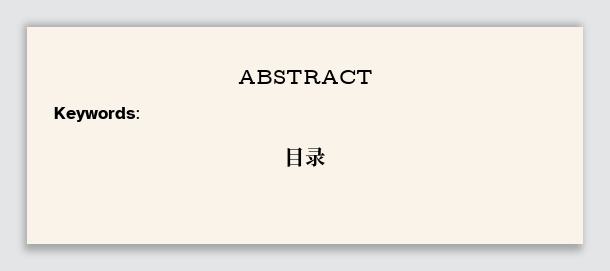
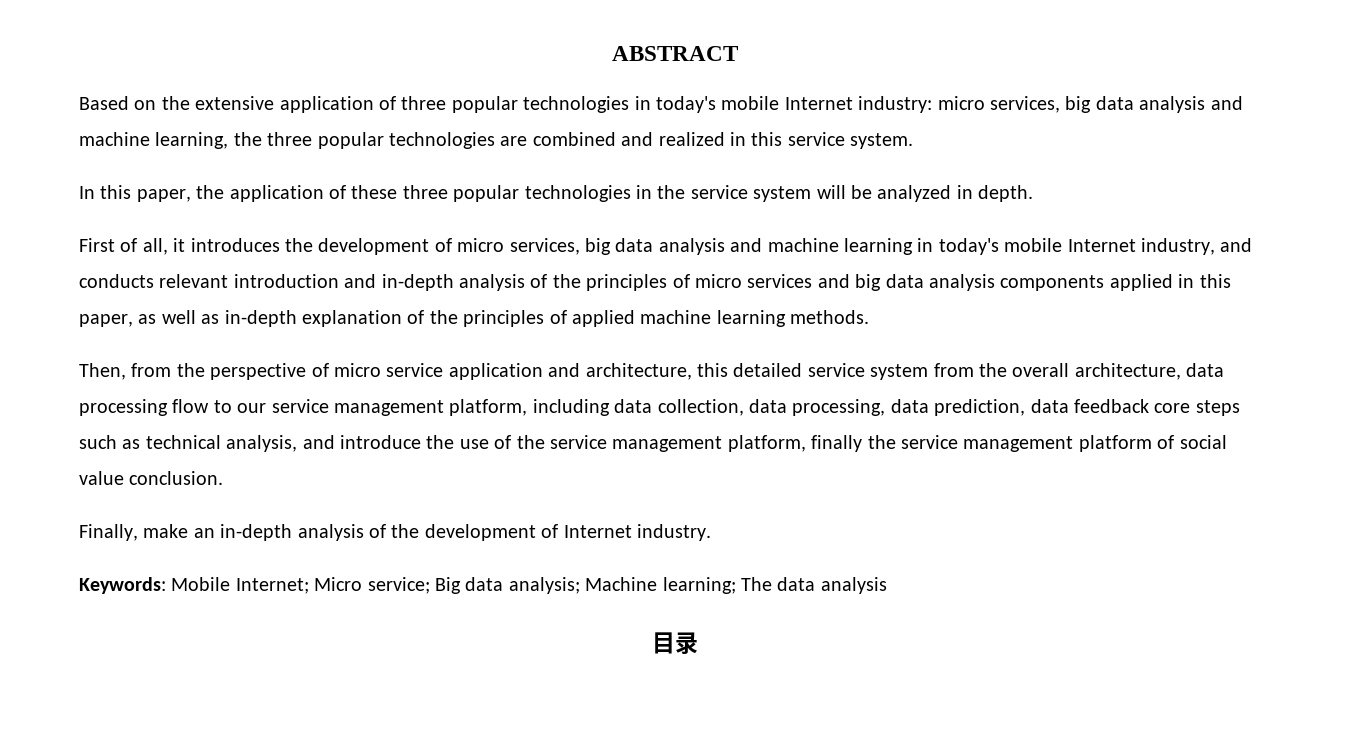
- Keywords:
+ Based on the extensive application of three popular technologies in today's mobile Internet industry: micro services, big data analysis and machine learning, the three popular technologies are combined and realized in this service system.
+ In this paper, the application of these three popular technologies in the service system will be analyzed in depth.
+ First of all, it introduces the development of micro services, big data analysis and machine learning in today's mobile Internet industry, and conducts relevant introduction and in-depth analysis of the principles of micro services and big data analysis components applied in this paper, as well as in-depth explanation of the principles of applied machine learning methods.
+ Then, from the perspective of micro service application and architecture, this detailed service system from the overall architecture, data processing flow to our service management platform, including data collection, data processing, data prediction, data feedback core steps such as technical analysis, and introduce the use of the service management platform, finally the service management platform of social value conclusion.
+ Finally, make an in-depth analysis of the development of Internet industry.
+ Keywords: Mobile Internet; Micro service; Big data analysis; Machine learning; The data analysis

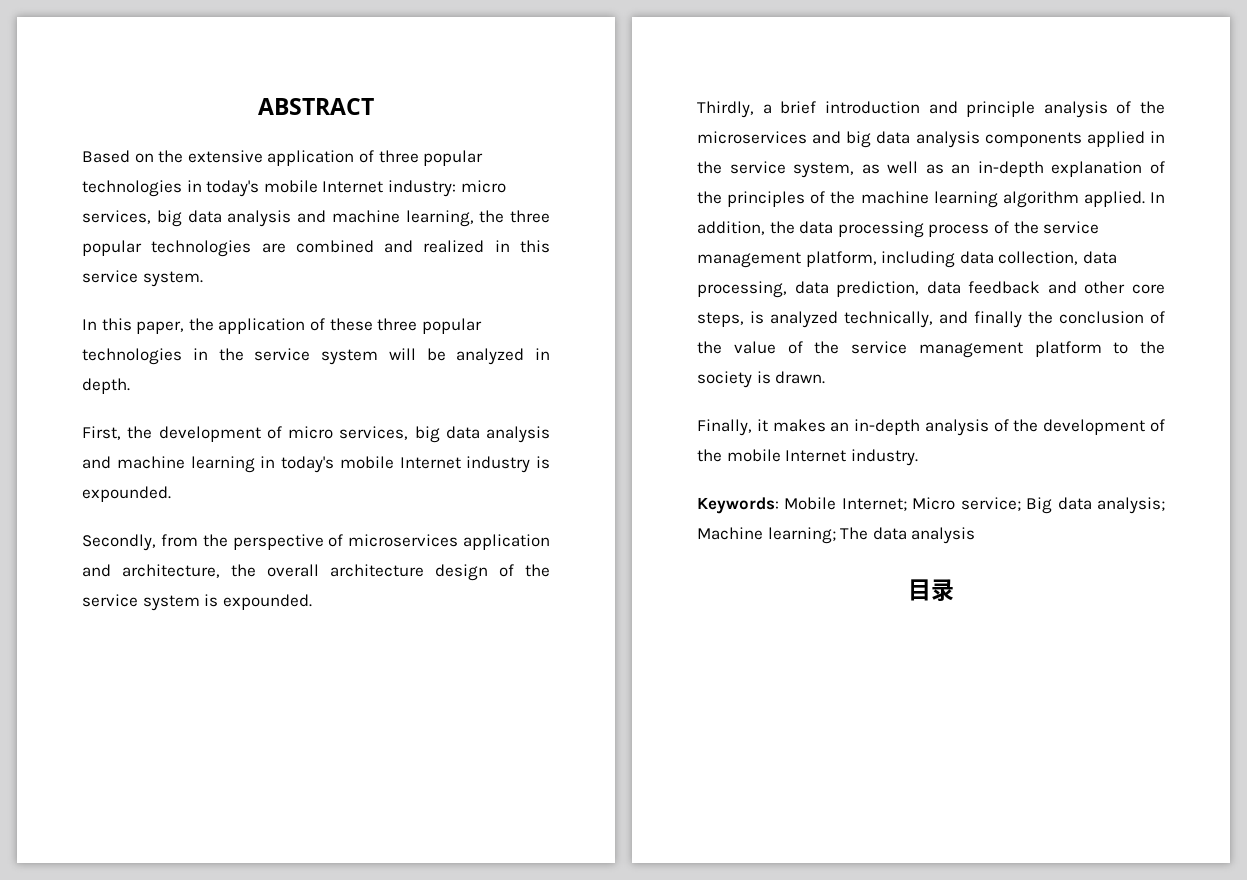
- First of all, it introduces the development of micro services, big data analysis and machine learning in today's mobile Internet industry, and conducts relevant introduction and in-depth analysis of the principles of micro services and big data analysis components applied in this paper, as well as in-depth explanation of the principles of applied machine learning methods.
- Then, from the perspective of micro service application and architecture, this detailed service system from the overall architecture, data processing flow to our service management platform, including data collection, data processing, data prediction, data feedback core steps such as technical analysis, and introduce the use of the service management platform, finally the service management platform of social value conclusion.
+ First, the development of micro services, big data analysis and machine learning in today's mobile Internet industry is expounded.
+ Secondly, from the perspective of microservices application and architecture, the overall architecture design of the service system is expounded.
+ Thirdly, a brief introduction and principle analysis of the microservices and big data analysis components applied in the service system, as well as an in-depth explanation of the principles of the machine learning algorithm applied. In addition, the data processing process of the service management platform, including data collection, data processing, data prediction, data feedback and other core steps, is analyzed technically, and finally the conclusion of the value of the service management platform to the society is drawn.
- Finally, make an in-depth analysis of the development of Internet industry.
+ Finally, it makes an in-depth analysis of the development of the mobile Internet industry.

